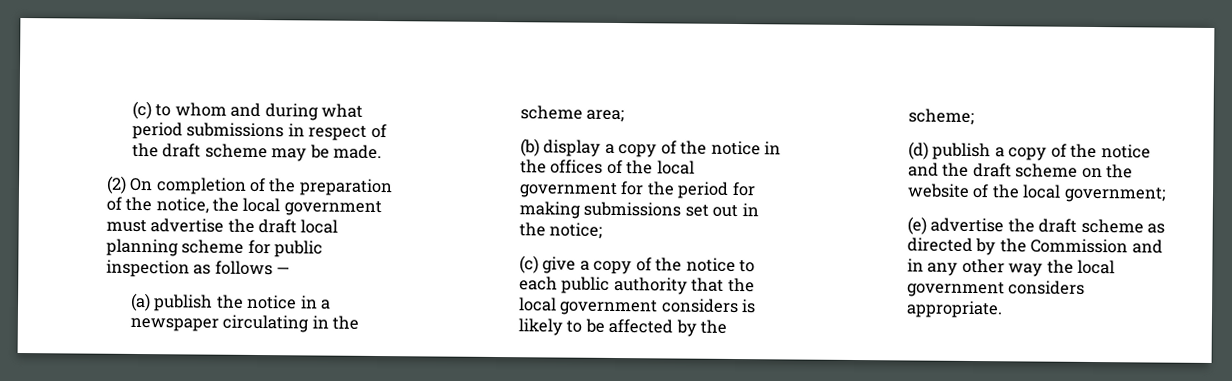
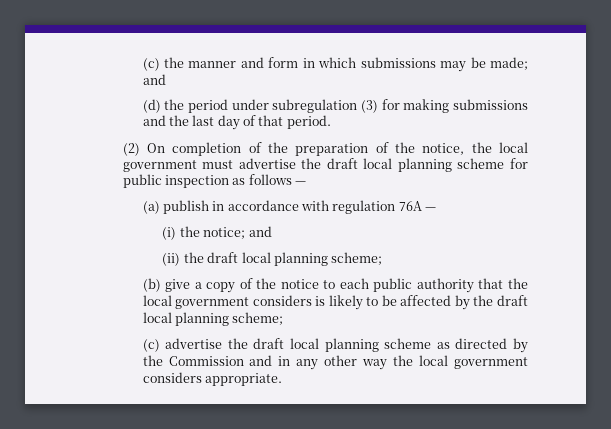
- (c) to whom and during what period submissions in respect of the draft scheme may be made.
+ (c) the manner and form in which submissions may be made; and
+ (d) the period under subregulation (3) for making submissions and the last day of that period.
- (a) publish the notice in a newspaper circulating in the scheme area;
- (b) display a copy of the notice in the offices of the local government for the period for making submissions set out in the notice;
- (c) give a copy of the notice to each public authority that the local government considers is likely to be affected by the scheme;
- (d) publish a copy of the notice and the draft scheme on the website of the local government;
- (e) advertise the draft scheme as directed by the Commission and in any other way the local government considers appropriate.
+ (a) publish in accordance with regulation 76A —
+ (i) the notice; and
+ (ii) the draft local planning scheme;
+ (b) give a copy of the notice to each public authority that the local government considers is likely to be affected by the draft local planning scheme;
+ (c) advertise the draft local planning scheme as directed by the Commission and in any other way the local government considers appropriate.

